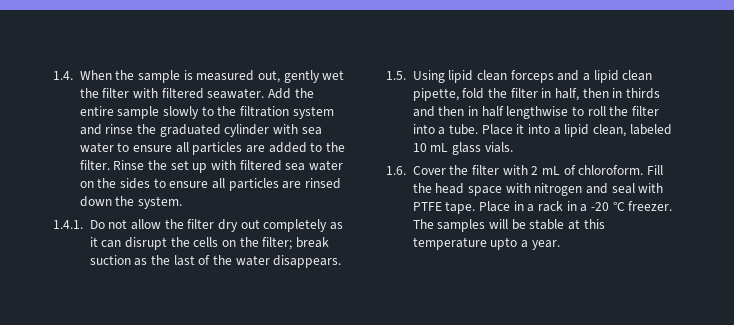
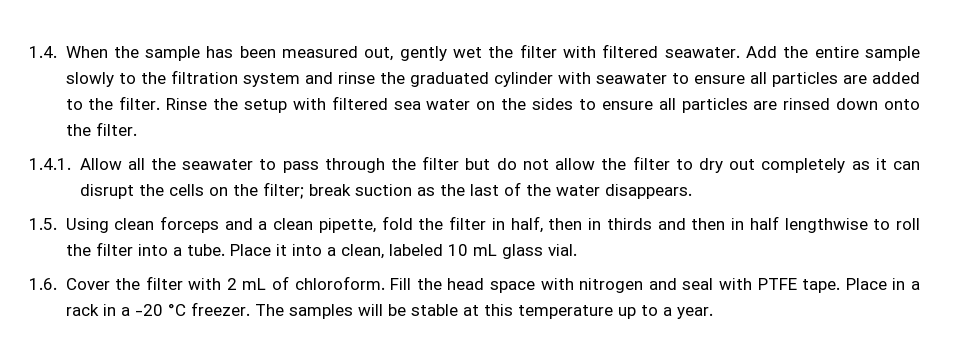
- 1.4. When the sample is measured out, gently wet the filter with filtered seawater.
+ 1.4. When the sample has been measured out, gently wet the filter with filtered seawater.
- Add the entire sample slowly to the filtration system and rinse the graduated cylinder with sea water to ensure all particles are added to the filter.
+ Add the entire sample slowly to the filtration system and rinse the graduated cylinder with seawater to ensure all particles are added to the filter.
- Rinse the set up with filtered sea water on the sides to ensure all particles are rinsed down the system.
- 1.4.1. Do not allow the filter dry out completely as it can disrupt the cells on the filter; break suction as the last of the water disappears.
+ Rinse the setup with filtered sea water on the sides to ensure all particles are rinsed down onto the filter.
+ 1.4.1. Allow all the seawater to pass through the filter but do not allow the filter to dry out completely as it can disrupt the cells on the filter; break suction as the last of the water disappears.
- 1.5. Using lipid clean forceps and a lipid clean pipette, fold the filter in half, then in thirds and then in half lengthwise to roll the filter into a tube.
+ 1.5. Using clean forceps and a clean pipette, fold the filter in half, then in thirds and then in half lengthwise to roll the filter into a tube.
- Place it into a lipid clean, labeled 10 mL glass vials.
+ Place it into a clean, labeled 10 mL glass vial.
- The samples will be stable at this temperature upto a year.
+ The samples will be stable at this temperature up to a year.

